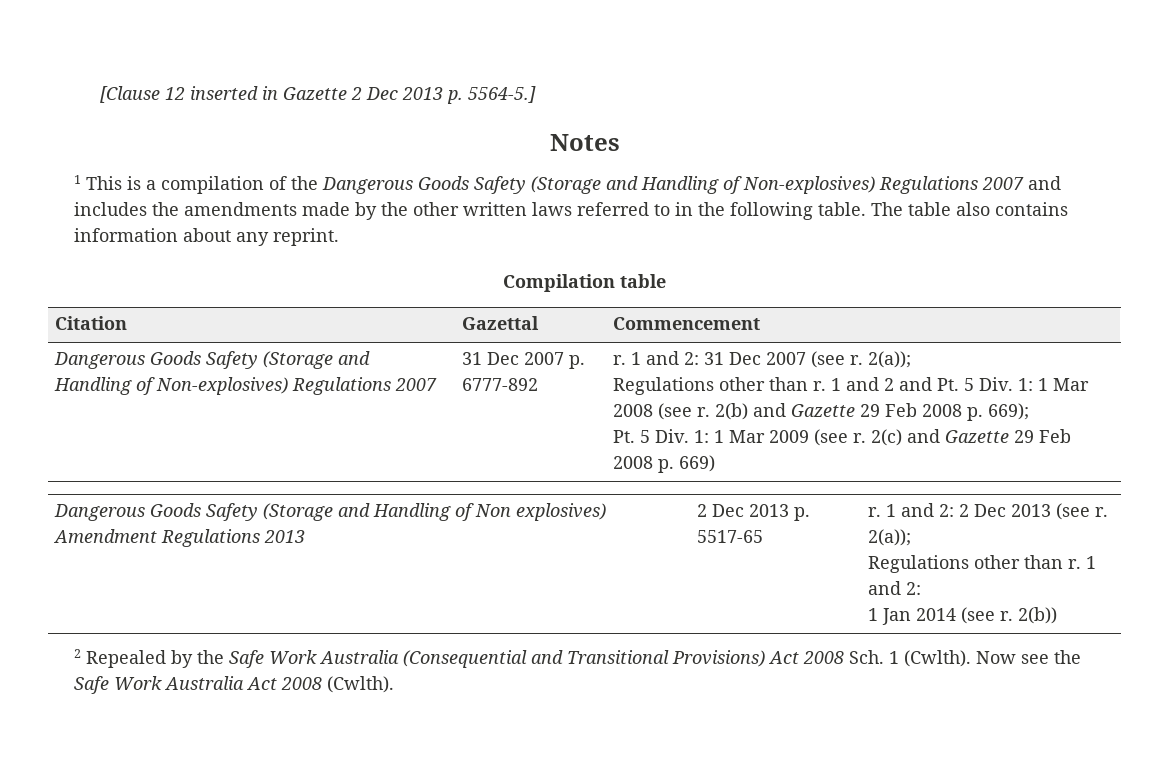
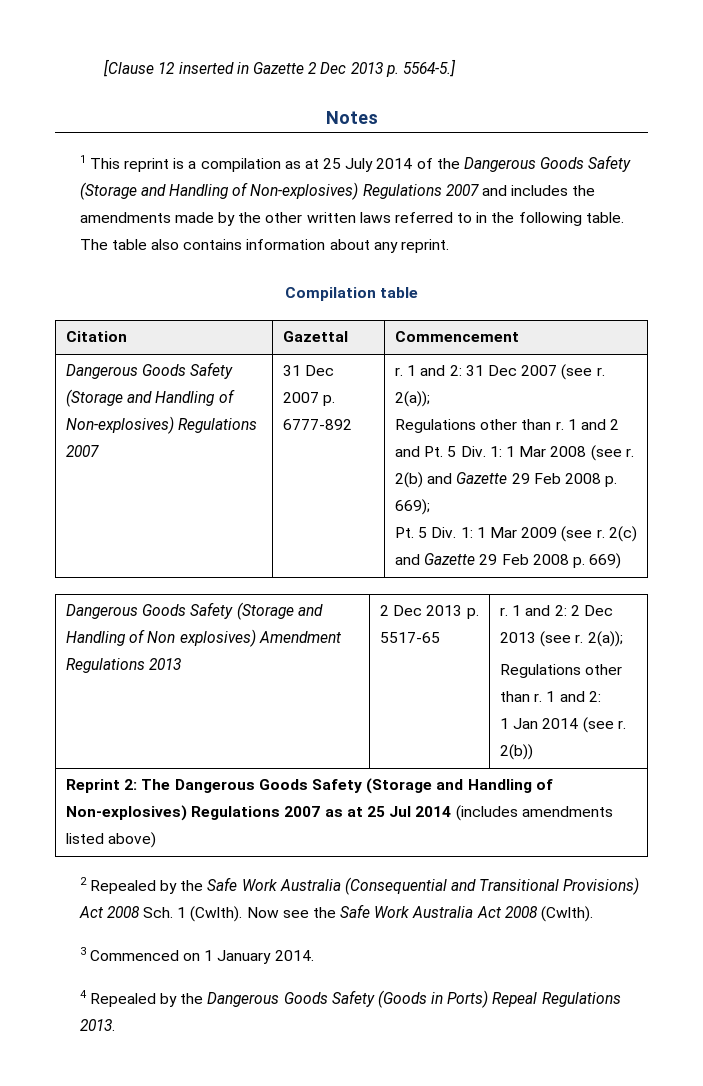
- 1 This is a compilation of the Dangerous Goods Safety (Storage and Handling of Non-explosives) Regulations 2007 and includes the amendments made by the other written laws referred to in the following table.
+ 1 This reprint is a compilation as at 25 July 2014 of the Dangerous Goods Safety (Storage and Handling of Non-explosives) Regulations 2007 and includes the amendments made by the other written laws referred to in the following table.
+ Reprint 2: The Dangerous Goods Safety (Storage and Handling of Non-explosives) Regulations 2007 as at 25 Jul 2014 (includes amendments listed above)
+ 3 Commenced on 1 January 2014.
+ 4 Repealed by the Dangerous Goods Safety (Goods in Ports) Repeal Regulations 2013.

